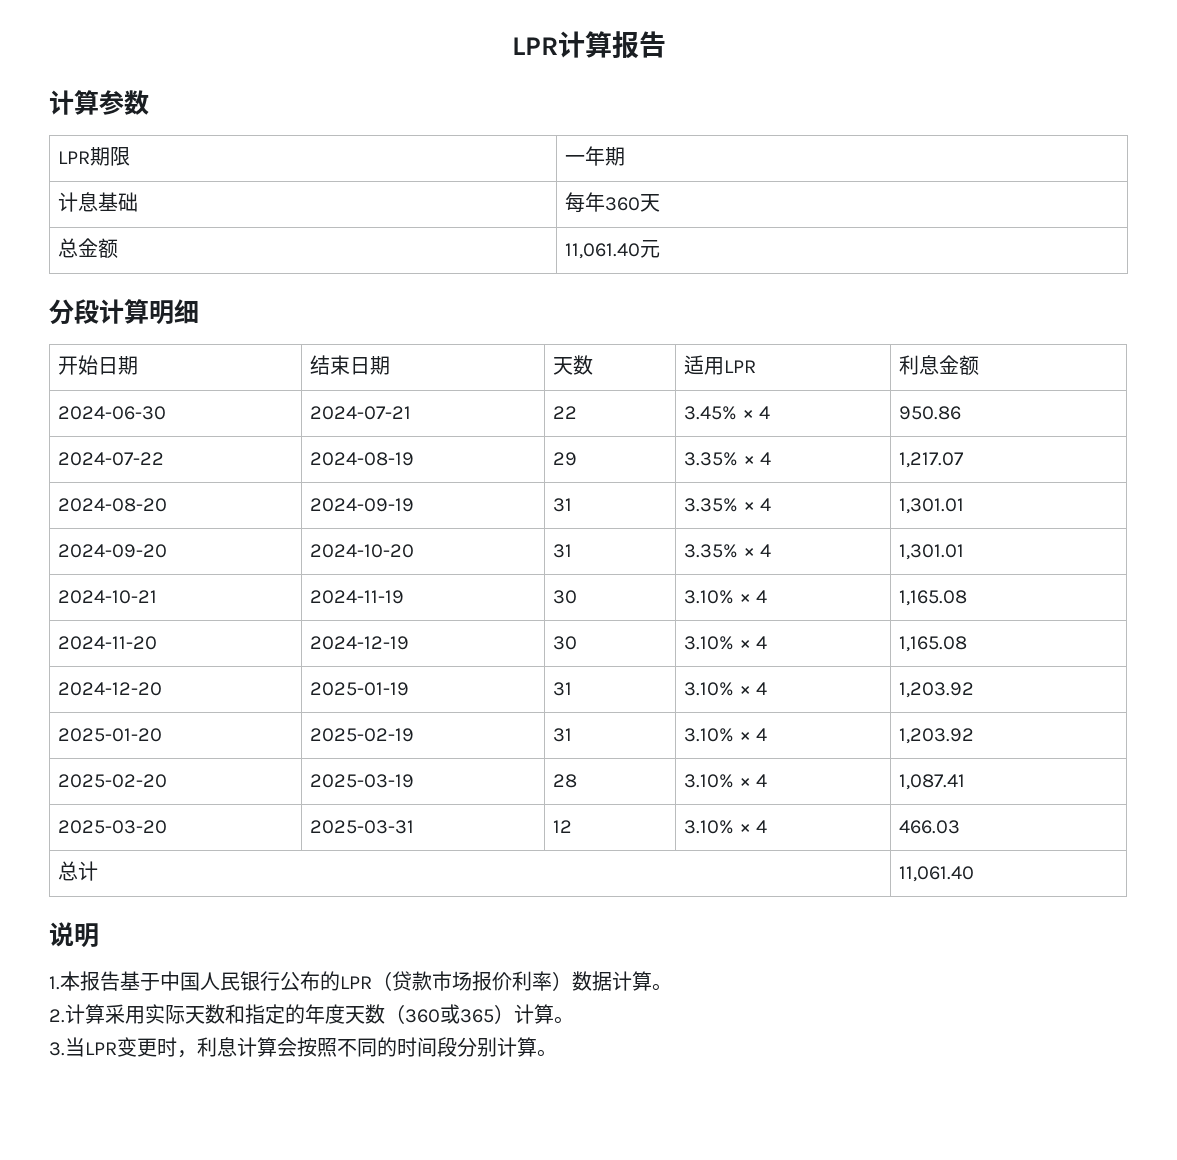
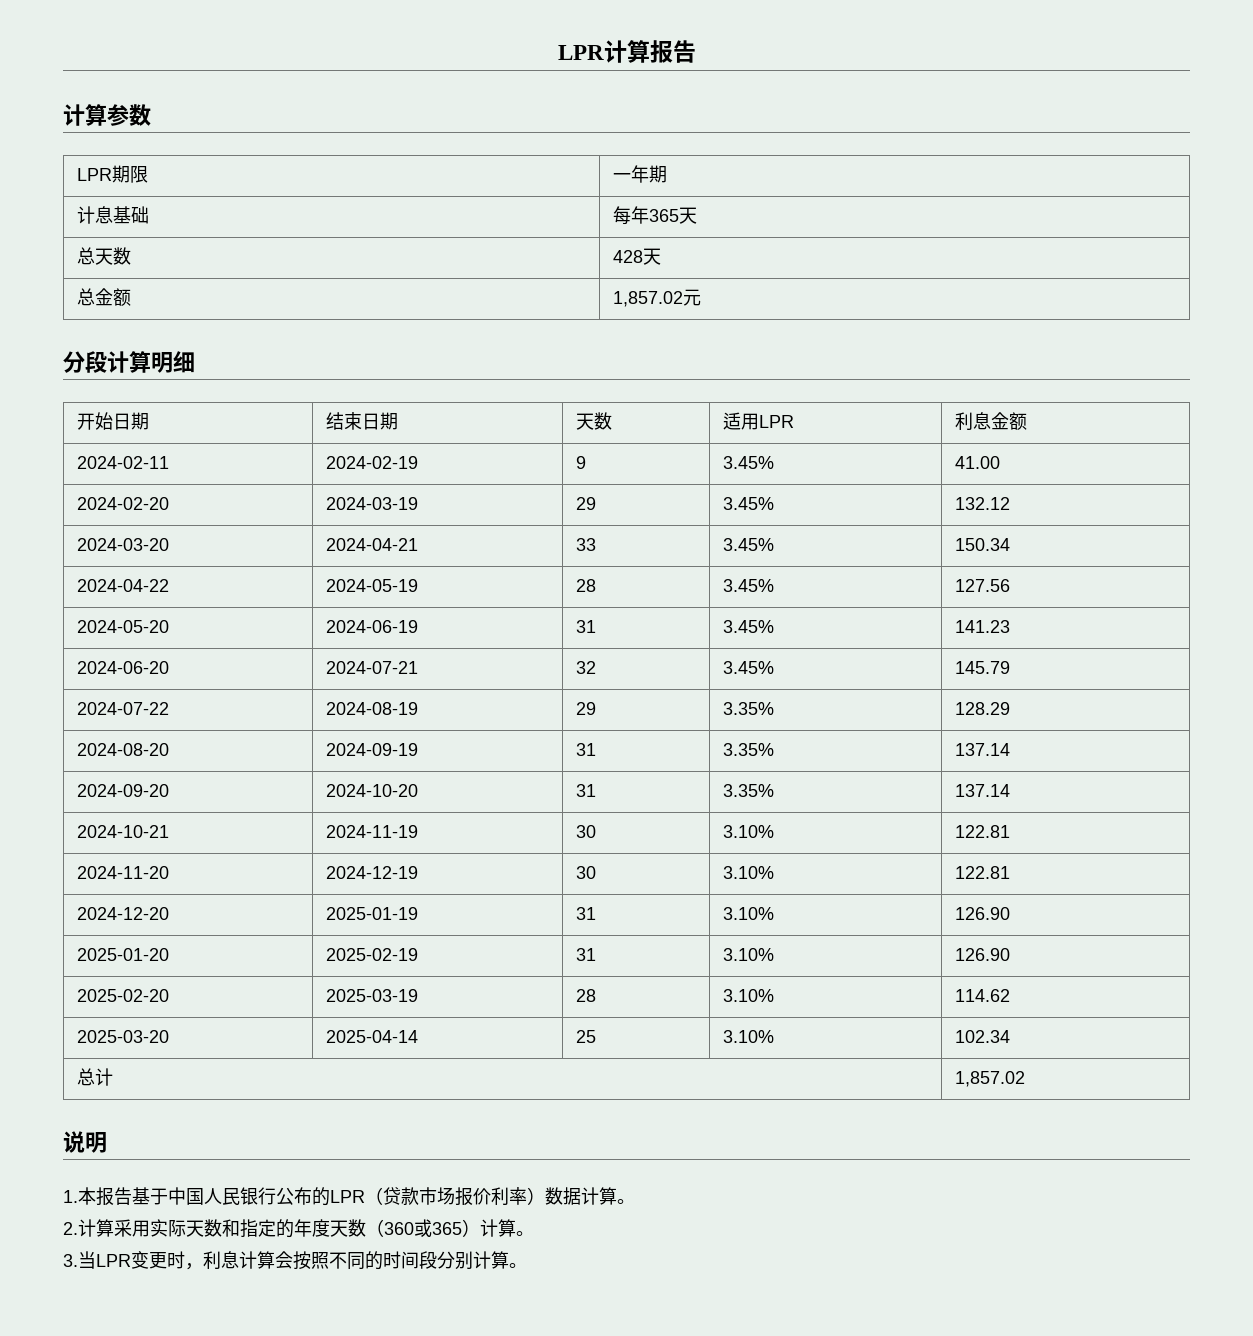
- 计息基础 | 每年360天
+ 计息基础 | 每年365天
+ 总天数 | 428天
- 总金额 | 11,061.40元
+ 总金额 | 1,857.02元
- 2024-06-30 | 2024-07-21 | 22 | 3.45% × 4 | 950.86
+ 2024-02-11 | 2024-02-19 | 9 | 3.45% | 41.00
+ 2024-02-20 | 2024-03-19 | 29 | 3.45% | 132.12
+ 2024-03-20 | 2024-04-21 | 33 | 3.45% | 150.34
+ 2024-04-22 | 2024-05-19 | 28 | 3.45% | 127.56
+ 2024-05-20 | 2024-06-19 | 31 | 3.45% | 141.23
+ 2024-06-20 | 2024-07-21 | 32 | 3.45% | 145.79
- 2024-07-22 | 2024-08-19 | 29 | 3.35% × 4 | 1,217.07
+ 2024-07-22 | 2024-08-19 | 29 | 3.35% | 128.29
- 2024-08-20 | 2024-09-19 | 31 | 3.35% × 4 | 1,301.01
+ 2024-08-20 | 2024-09-19 | 31 | 3.35% | 137.14
- 2024-09-20 | 2024-10-20 | 31 | 3.35% × 4 | 1,301.01
+ 2024-09-20 | 2024-10-20 | 31 | 3.35% | 137.14
- 2024-10-21 | 2024-11-19 | 30 | 3.10% × 4 | 1,165.08
+ 2024-10-21 | 2024-11-19 | 30 | 3.10% | 122.81
- 2024-11-20 | 2024-12-19 | 30 | 3.10% × 4 | 1,165.08
+ 2024-11-20 | 2024-12-19 | 30 | 3.10% | 122.81
- 2024-12-20 | 2025-01-19 | 31 | 3.10% × 4 | 1,203.92
+ 2024-12-20 | 2025-01-19 | 31 | 3.10% | 126.90
- 2025-01-20 | 2025-02-19 | 31 | 3.10% × 4 | 1,203.92
+ 2025-01-20 | 2025-02-19 | 31 | 3.10% | 126.90
- 2025-02-20 | 2025-03-19 | 28 | 3.10% × 4 | 1,087.41
+ 2025-02-20 | 2025-03-19 | 28 | 3.10% | 114.62
- 2025-03-20 | 2025-03-31 | 12 | 3.10% × 4 | 466.03
+ 2025-03-20 | 2025-04-14 | 25 | 3.10% | 102.34
- 总计 | 11,061.40
+ 总计 | 1,857.02

